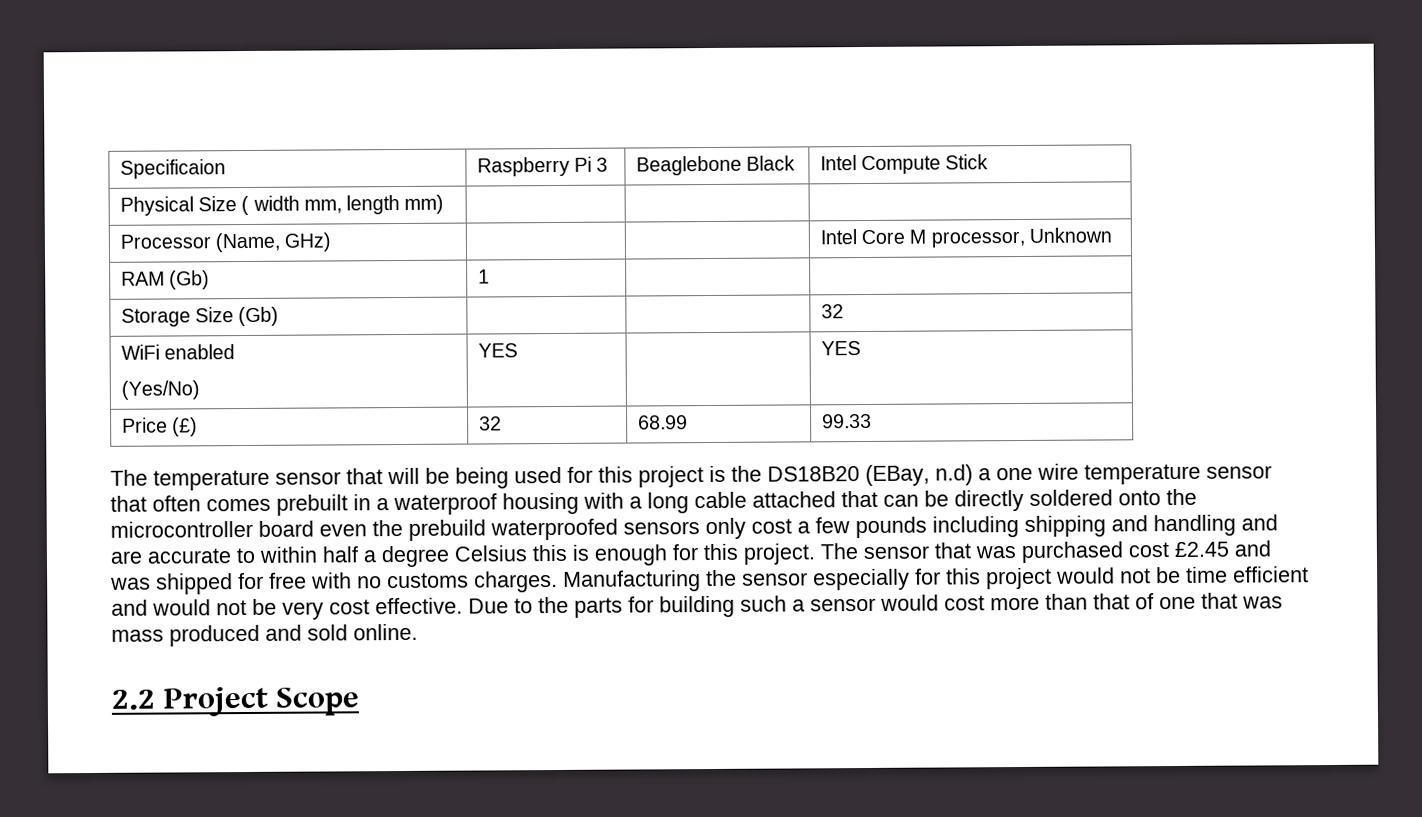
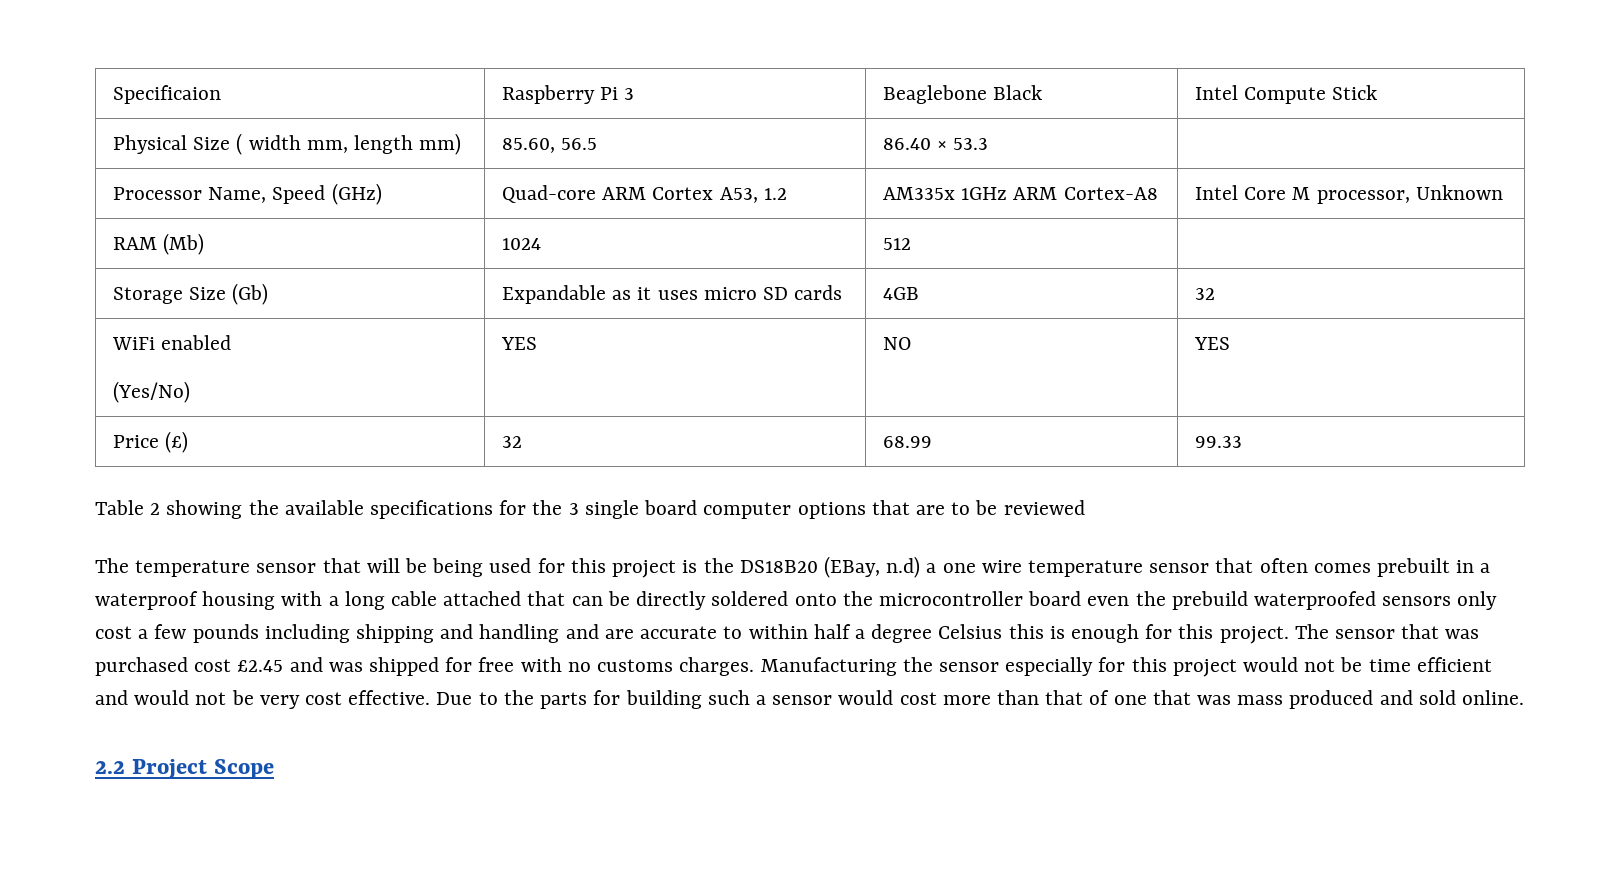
- Physical Size ( width mm, length mm) | | |
- Processor (Name, GHz) | | | Intel Core M processor, Unknown
+ Physical Size ( width mm, length mm) | 85.60, 56.5 | 86.40 × 53.3 |
+ Processor Name, Speed (GHz) | Quad-core ARM Cortex A53, 1.2 | AM335x 1GHz ARM Cortex-A8 | Intel Core M processor, Unknown
- RAM (Gb) | 1 | |
+ RAM (Mb) | 1024 | 512 |
- Storage Size (Gb) | | | 32
+ Storage Size (Gb) | Expandable as it uses micro SD cards | 4GB | 32
  WiFi enabled
- (Yes/No) | YES | | YES
+ (Yes/No) | YES | NO | YES
+ Table 2 showing the available specifications for the 3 single board computer options that are to be reviewed

